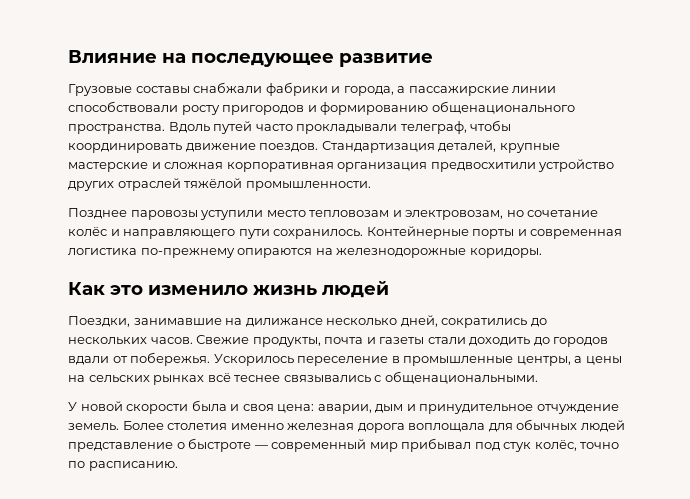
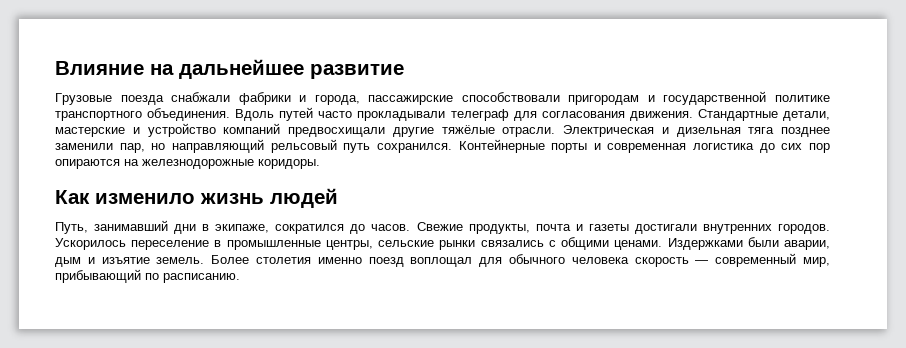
- Влияние на последующее развитие
+ Влияние на дальнейшее развитие
- Грузовые составы снабжали фабрики и города, а пассажирские линии способствовали росту пригородов и формированию общенационального пространства. Вдоль путей часто прокладывали телеграф, чтобы координировать движение поездов. Стандартизация деталей, крупные мастерские и сложная корпоративная организация предвосхитили устройство других отраслей тяжёлой промышленности.
- Позднее паровозы уступили место тепловозам и электровозам, но сочетание колёс и направляющего пути сохранилось.
+ Грузовые поезда снабжали фабрики и города, пассажирские способствовали пригородам и государственной политике транспортного объединения. Вдоль путей часто прокладывали телеграф для согласования движения. Стандартные детали, мастерские и устройство компаний предвосхищали другие тяжёлые отрасли. Электрическая и дизельная тяга позднее заменили пар, но направляющий рельсовый путь сохранился.
- Контейнерные порты и современная логистика по-прежнему опираются на железнодорожные коридоры.
+ Контейнерные порты и современная логистика до сих пор опираются на железнодорожные коридоры.
- Как это изменило жизнь людей
+ Как изменило жизнь людей
- Поездки, занимавшие на дилижансе несколько дней, сократились до нескольких часов.
+ Путь, занимавший дни в экипаже, сократился до часов.
- Свежие продукты, почта и газеты стали доходить до городов вдали от побережья.
+ Свежие продукты, почта и газеты достигали внутренних городов.
- Ускорилось переселение в промышленные центры, а цены на сельских рынках всё теснее связывались с общенациональными.
- У новой скорости была и своя цена: аварии, дым и принудительное отчуждение земель.
+ Ускорилось переселение в промышленные центры, сельские рынки связались с общими ценами. Издержками были аварии, дым и изъятие земель.
- Более столетия именно железная дорога воплощала для обычных людей представление о быстроте — современный мир прибывал под стук колёс, точно по расписанию.
+ Более столетия именно поезд воплощал для обычного человека скорость — современный мир, прибывающий по расписанию.

